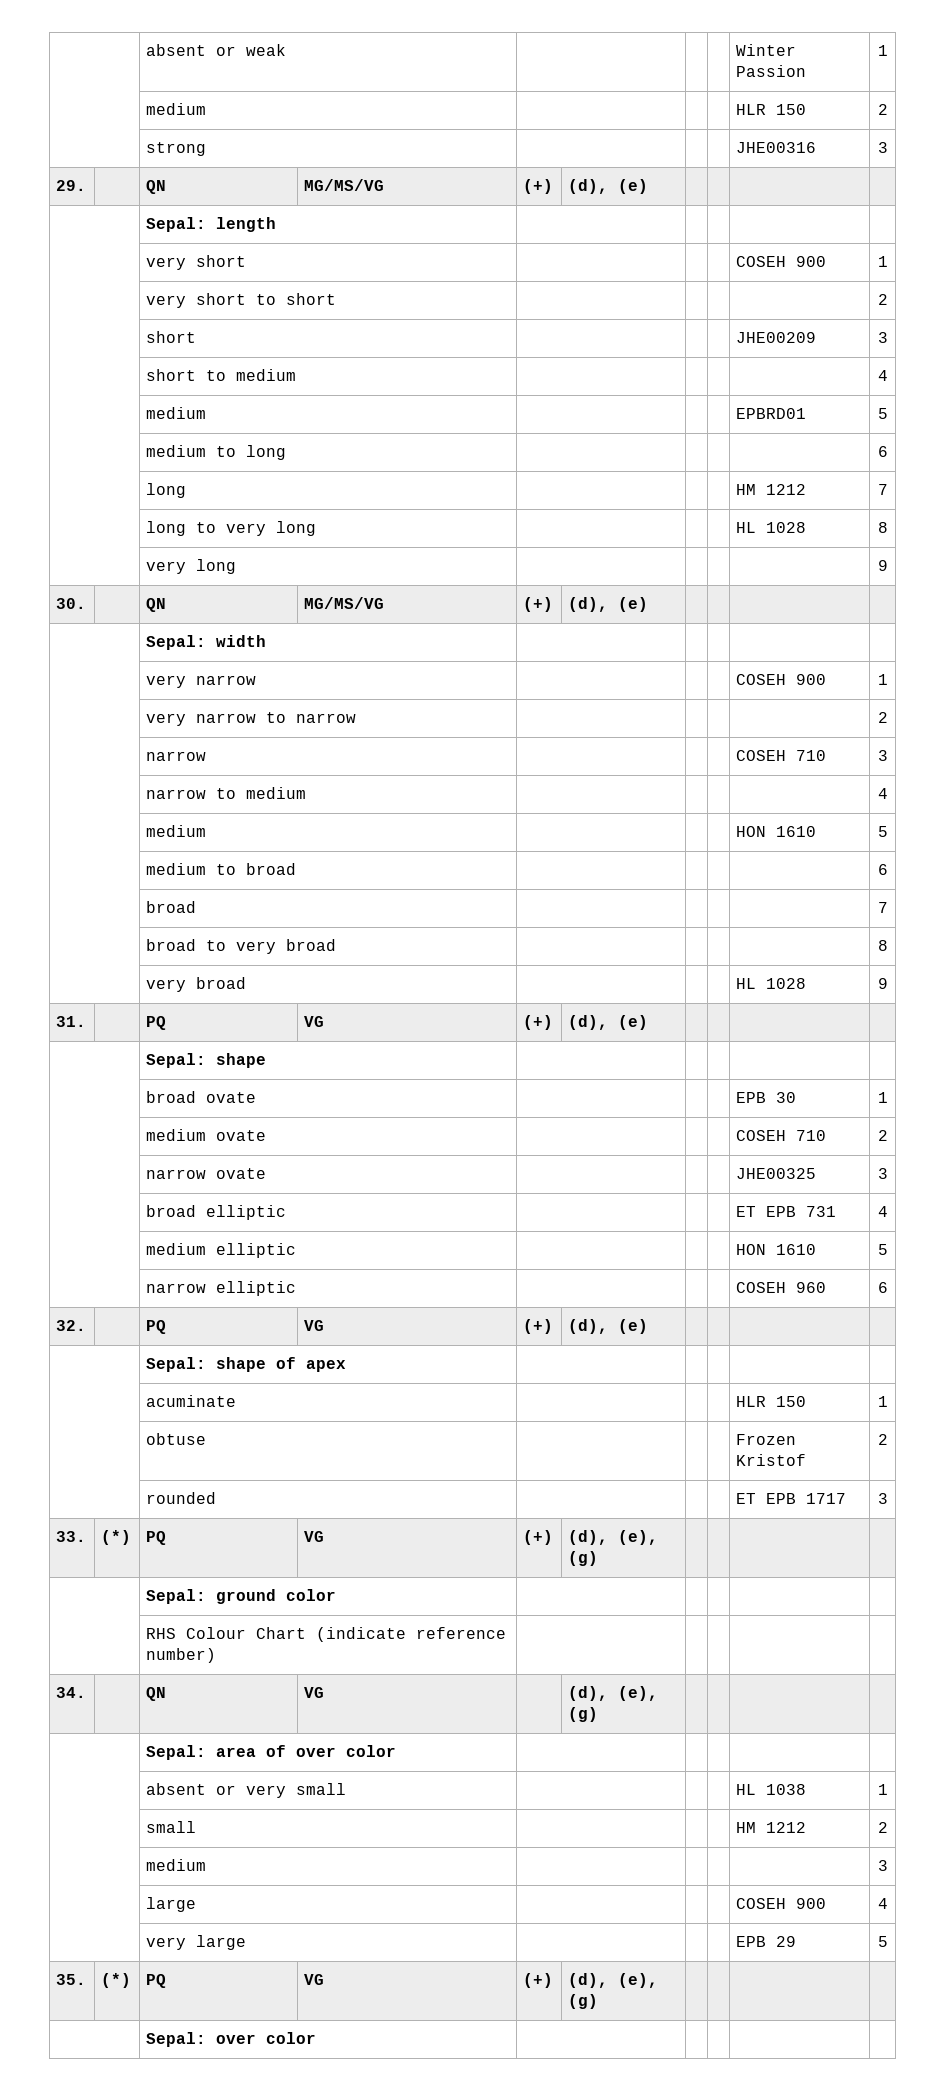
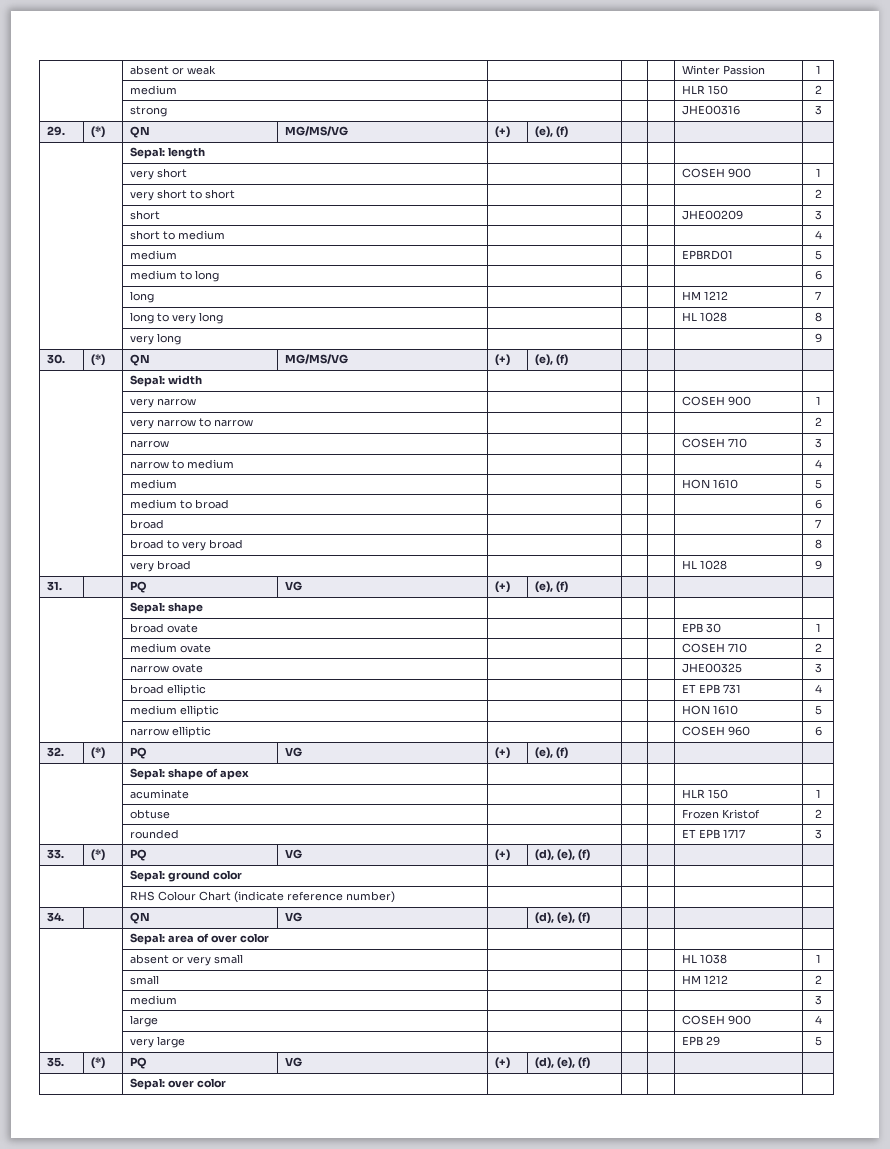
- 29. | | QN | MG/MS/VG | (+) | (d), (e) | | | |
+ 29. | (*) | QN | MG/MS/VG | (+) | (e), (f) | | | |
- 30. | | QN | MG/MS/VG | (+) | (d), (e) | | | |
+ 30. | (*) | QN | MG/MS/VG | (+) | (e), (f) | | | |
- 31. | | PQ | VG | (+) | (d), (e) | | | |
+ 31. | | PQ | VG | (+) | (e), (f) | | | |
- 32. | | PQ | VG | (+) | (d), (e) | | | |
+ 32. | (*) | PQ | VG | (+) | (e), (f) | | | |
- 33. | (*) | PQ | VG | (+) | (d), (e), (g) | | | |
+ 33. | (*) | PQ | VG | (+) | (d), (e), (f) | | | |
- 34. | | QN | VG | | (d), (e), (g) | | | |
+ 34. | | QN | VG | | (d), (e), (f) | | | |
- 35. | (*) | PQ | VG | (+) | (d), (e), (g) | | | |
+ 35. | (*) | PQ | VG | (+) | (d), (e), (f) | | | |

